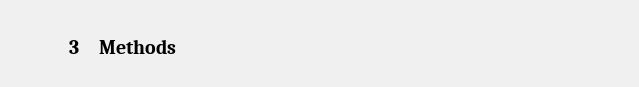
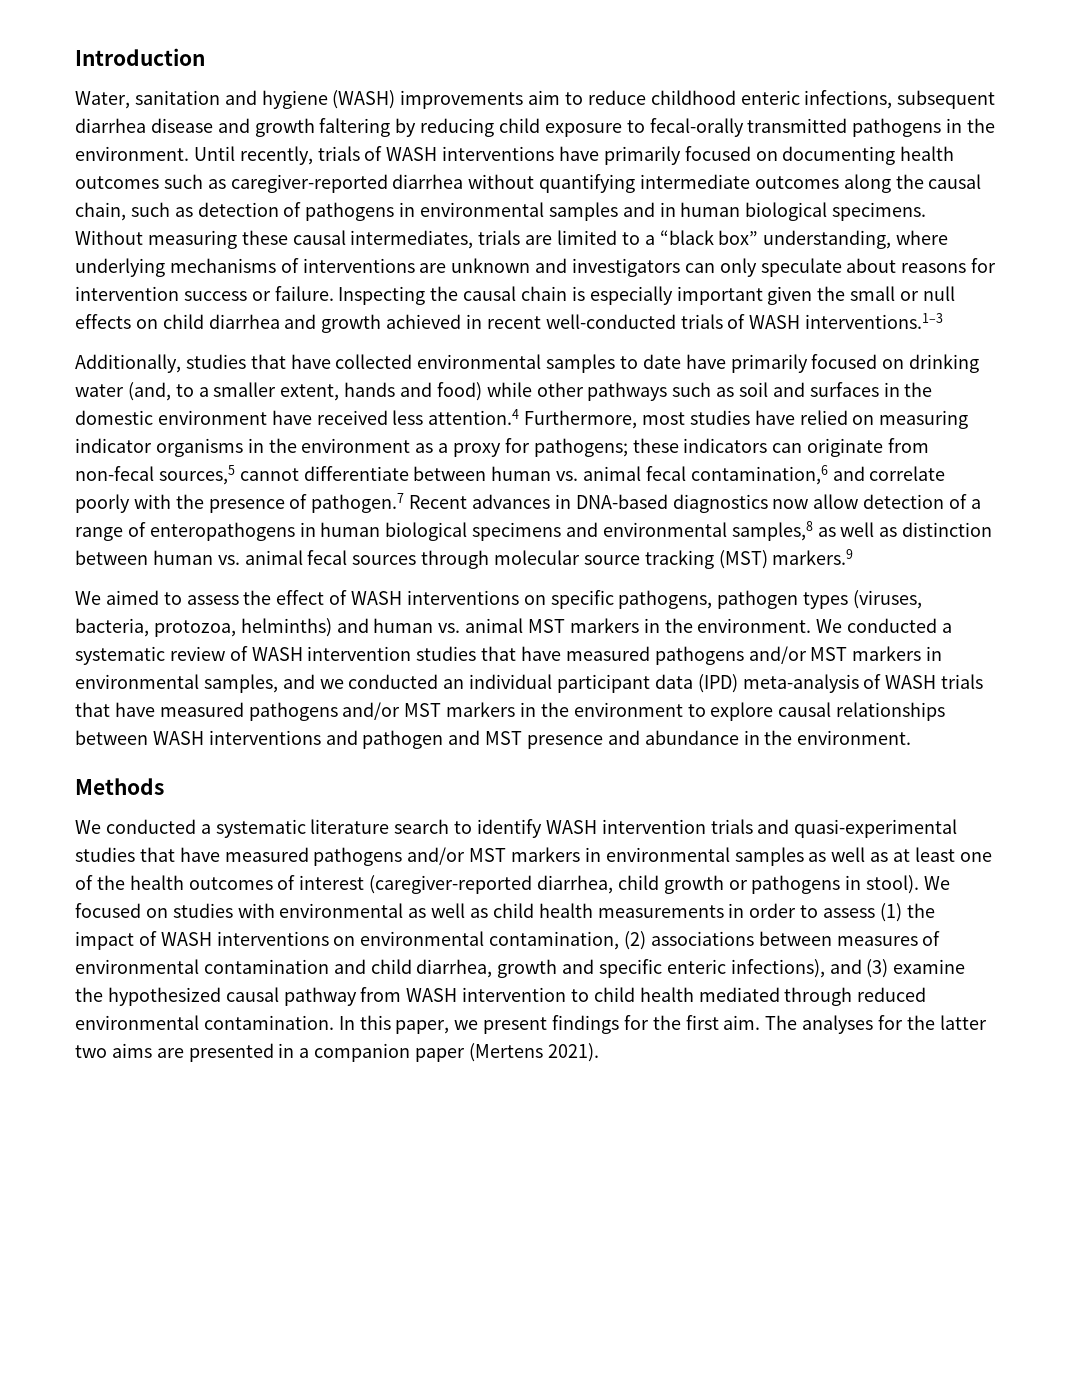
- 3 Methods
+ Introduction
+ Water, sanitation and hygiene (WASH) improvements aim to reduce childhood enteric infections, subsequent diarrhea disease and growth faltering by reducing child exposure to fecal-orally transmitted pathogens in the environment. Until recently, trials of WASH interventions have primarily focused on documenting health outcomes such as caregiver-reported diarrhea without quantifying intermediate outcomes along the causal chain, such as detection of pathogens in environmental samples and in human biological specimens. Without measuring these causal intermediates, trials are limited to a “black box” understanding, where underlying mechanisms of interventions are unknown and investigators can only speculate about reasons for intervention success or failure. Inspecting the causal chain is especially important given the small or null effects on child diarrhea and growth achieved in recent well-conducted trials of WASH interventions.1–3
+ Additionally, studies that have collected environmental samples to date have primarily focused on drinking water (and, to a smaller extent, hands and food) while other pathways such as soil and surfaces in the domestic environment have received less attention.4 Furthermore, most studies have relied on measuring indicator organisms in the environment as a proxy for pathogens; these indicators can originate from non-fecal sources,5 cannot differentiate between human vs. animal fecal contamination,6 and correlate poorly with the presence of pathogen.7 Recent advances in DNA-based diagnostics now allow detection of a range of enteropathogens in human biological specimens and environmental samples,8 as well as distinction between human vs. animal fecal sources through molecular source tracking (MST) markers.9
+ We aimed to assess the effect of WASH interventions on specific pathogens, pathogen types (viruses, bacteria, protozoa, helminths) and human vs. animal MST markers in the environment. We conducted a systematic review of WASH intervention studies that have measured pathogens and/or MST markers in environmental samples, and we conducted an individual participant data (IPD) meta-analysis of WASH trials that have measured pathogens and/or MST markers in the environment to explore causal relationships between WASH interventions and pathogen and MST presence and abundance in the environment.
+ Methods
+ We conducted a systematic literature search to identify WASH intervention trials and quasi-experimental studies that have measured pathogens and/or MST markers in environmental samples as well as at least one of the health outcomes of interest (caregiver-reported diarrhea, child growth or pathogens in stool). We focused on studies with environmental as well as child health measurements in order to assess (1) the impact of WASH interventions on environmental contamination, (2) associations between measures of environmental contamination and child diarrhea, growth and specific enteric infections), and (3) examine the hypothesized causal pathway from WASH intervention to child health mediated through reduced environmental contamination. In this paper, we present findings for the first aim. The analyses for the latter two aims are presented in a companion paper (Mertens 2021).

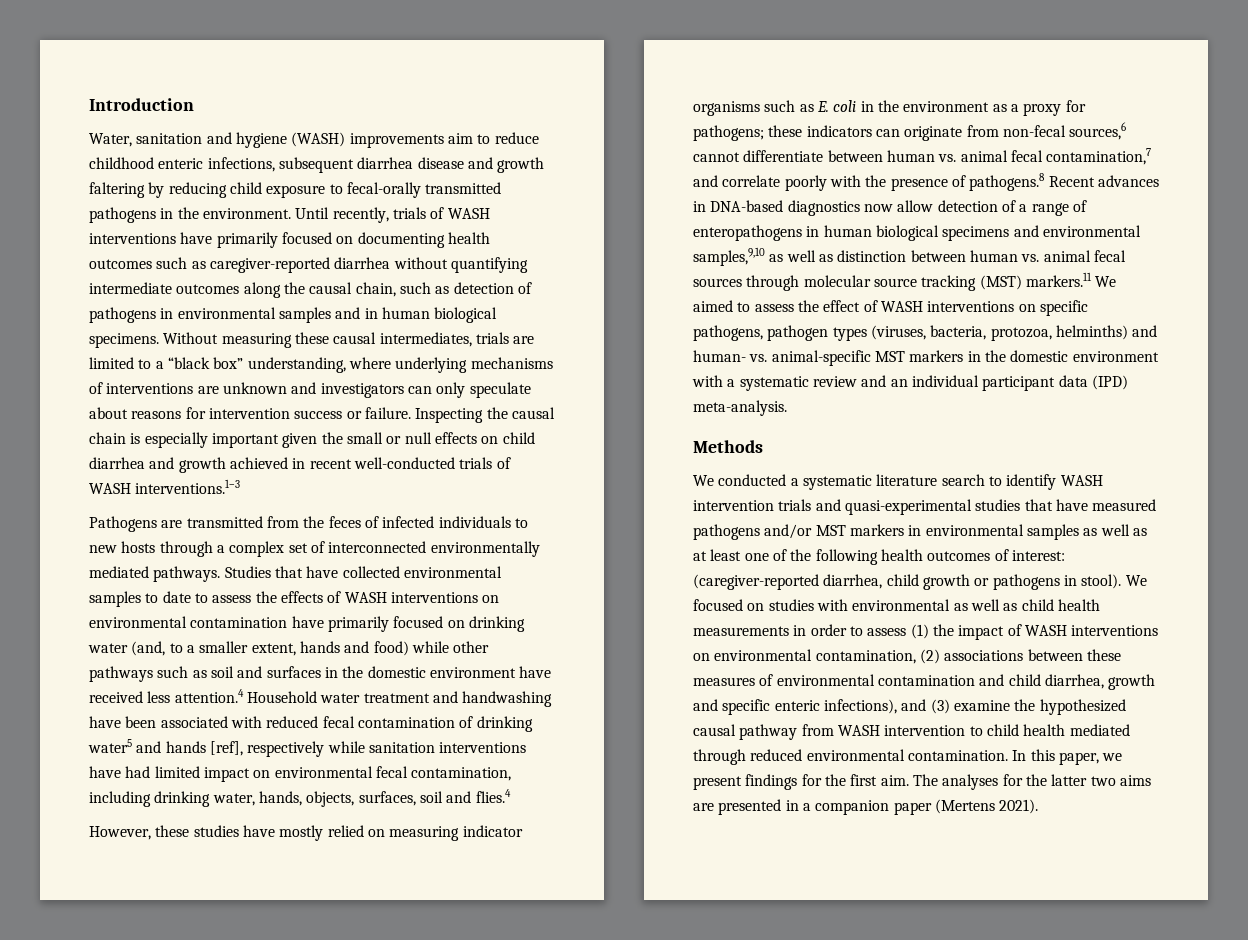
- Additionally, studies that have collected environmental samples to date have primarily focused on drinking water (and, to a smaller extent, hands and food) while other pathways such as soil and surfaces in the domestic environment have received less attention.4 Furthermore, most studies have relied on measuring indicator organisms in the environment as a proxy for pathogens;
+ Pathogens are transmitted from the feces of infected individuals to new hosts through a complex set of interconnected environmentally mediated pathways. Studies that have collected environmental samples to date to assess the effects of WASH interventions on environmental contamination have primarily focused on drinking water (and, to a smaller extent, hands and food) while other pathways such as soil and surfaces in the domestic environment have received less attention.4 Household water treatment and handwashing have been associated with reduced fecal contamination of drinking water5 and hands [ref], respectively while sanitation interventions have had limited impact on environmental fecal contamination, including drinking water, hands, objects, surfaces, soil and flies.4
+ However, these studies have mostly relied on measuring indicator organisms such as E. coli in the environment as a proxy for pathogens;
- these indicators can originate from non-fecal sources,5 cannot differentiate between human vs. animal fecal contamination,6 and correlate poorly with the presence of pathogen.7 Recent advances in DNA-based diagnostics now allow detection of a range of enteropathogens in human biological specimens and environmental samples,8 as well as distinction between human vs. animal fecal sources through molecular source tracking (MST) markers.9
- We aimed to assess the effect of WASH interventions on specific pathogens, pathogen types (viruses, bacteria, protozoa, helminths) and human vs. animal MST markers in the environment. We conducted a systematic review of WASH intervention studies that have measured pathogens and/or MST markers in environmental samples, and we conducted an individual participant data (IPD) meta-analysis of WASH trials that have measured pathogens and/or MST markers in the environment to explore causal relationships between WASH interventions and pathogen and MST presence and abundance in the environment.
+ these indicators can originate from non-fecal sources,6 cannot differentiate between human vs. animal fecal contamination,7 and correlate poorly with the presence of pathogens.8 Recent advances in DNA-based diagnostics now allow detection of a range of enteropathogens in human biological specimens and environmental samples,9,10 as well as distinction between human vs. animal fecal sources through molecular source tracking (MST) markers.11 We aimed to assess the effect of WASH interventions on specific pathogens, pathogen types (viruses, bacteria, protozoa, helminths) and human- vs. animal-specific MST markers in the domestic environment with a systematic review and an individual participant data (IPD) meta-analysis.
- We conducted a systematic literature search to identify WASH intervention trials and quasi-experimental studies that have measured pathogens and/or MST markers in environmental samples as well as at least one of the health outcomes of interest (caregiver-reported diarrhea, child growth or pathogens in stool).
+ We conducted a systematic literature search to identify WASH intervention trials and quasi-experimental studies that have measured pathogens and/or MST markers in environmental samples as well as at least one of the following health outcomes of interest: (caregiver-reported diarrhea, child growth or pathogens in stool).
- We focused on studies with environmental as well as child health measurements in order to assess (1) the impact of WASH interventions on environmental contamination, (2) associations between measures of environmental contamination and child diarrhea, growth and specific enteric infections), and (3) examine the hypothesized causal pathway from WASH intervention to child health mediated through reduced environmental contamination.
+ We focused on studies with environmental as well as child health measurements in order to assess (1) the impact of WASH interventions on environmental contamination, (2) associations between these measures of environmental contamination and child diarrhea, growth and specific enteric infections), and (3) examine the hypothesized causal pathway from WASH intervention to child health mediated through reduced environmental contamination.

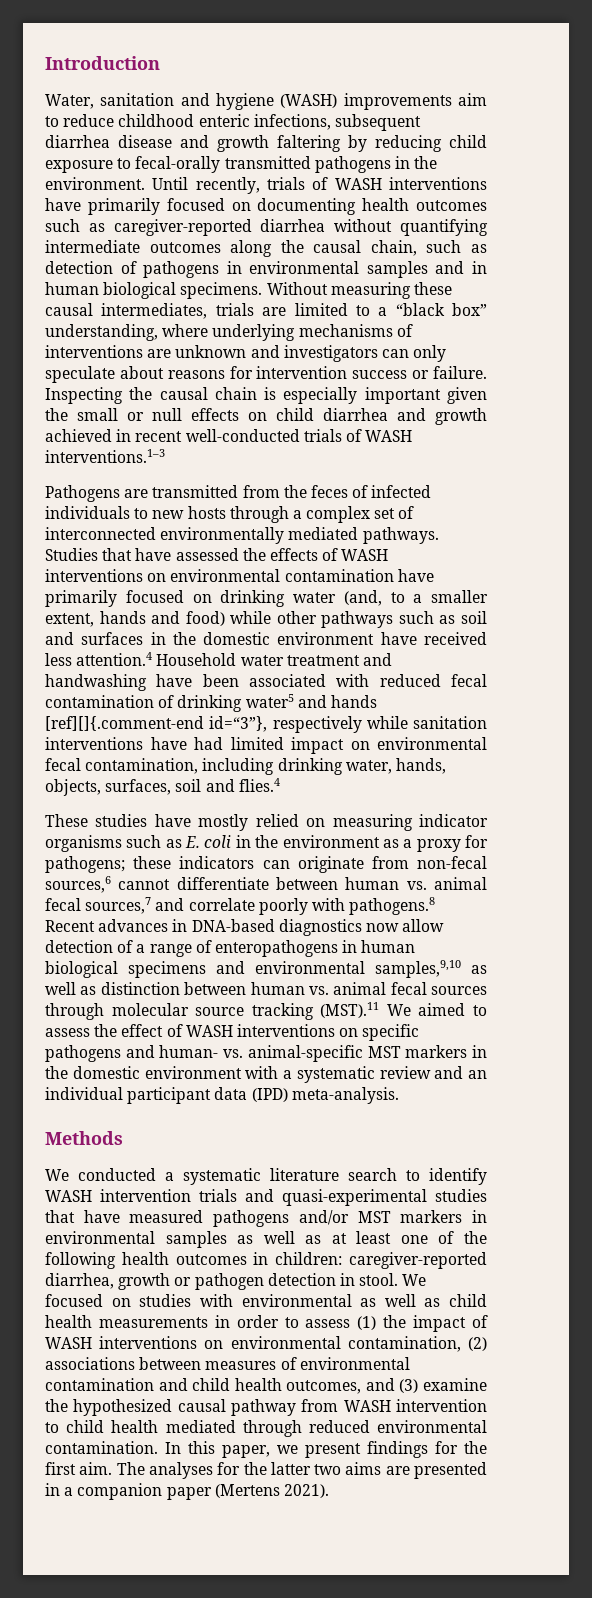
- Studies that have collected environmental samples to date to assess the effects of WASH interventions on environmental contamination have primarily focused on drinking water (and, to a smaller extent, hands and food) while other pathways such as soil and surfaces in the domestic environment have received less attention.4 Household water treatment and handwashing have been associated with reduced fecal contamination of drinking water5 and hands [ref], respectively while sanitation interventions have had limited impact on environmental fecal contamination, including drinking water, hands, objects, surfaces, soil and flies.4
+ Studies that have assessed the effects of WASH interventions on environmental contamination have primarily focused on drinking water (and, to a smaller extent, hands and food) while other pathways such as soil and surfaces in the domestic environment have received less attention.4 Household water treatment and handwashing have been associated with reduced fecal contamination of drinking water5 and hands [ref][]{.comment-end id=“3”}, respectively while sanitation interventions have had limited impact on environmental fecal contamination, including drinking water, hands, objects, surfaces, soil and flies.4
- However, these studies have mostly relied on measuring indicator organisms such as E. coli in the environment as a proxy for pathogens;
+ These studies have mostly relied on measuring indicator organisms such as E. coli in the environment as a proxy for pathogens;
- these indicators can originate from non-fecal sources,6 cannot differentiate between human vs. animal fecal contamination,7 and correlate poorly with the presence of pathogens.8 Recent advances in DNA-based diagnostics now allow detection of a range of enteropathogens in human biological specimens and environmental samples,9,10 as well as distinction between human vs. animal fecal sources through molecular source tracking (MST) markers.11 We aimed to assess the effect of WASH interventions on specific pathogens, pathogen types (viruses, bacteria, protozoa, helminths) and human- vs. animal-specific MST markers in the domestic environment with a systematic review and an individual participant data (IPD) meta-analysis.
+ these indicators can originate from non-fecal sources,6 cannot differentiate between human vs. animal fecal sources,7 and correlate poorly with pathogens.8 Recent advances in DNA-based diagnostics now allow detection of a range of enteropathogens in human biological specimens and environmental samples,9,10 as well as distinction between human vs. animal fecal sources through molecular source tracking (MST).11 We aimed to assess the effect of WASH interventions on specific pathogens and human- vs. animal-specific MST markers in the domestic environment with a systematic review and an individual participant data (IPD) meta-analysis.
- We conducted a systematic literature search to identify WASH intervention trials and quasi-experimental studies that have measured pathogens and/or MST markers in environmental samples as well as at least one of the following health outcomes of interest: (caregiver-reported diarrhea, child growth or pathogens in stool).
+ We conducted a systematic literature search to identify WASH intervention trials and quasi-experimental studies that have measured pathogens and/or MST markers in environmental samples as well as at least one of the following health outcomes in children: caregiver-reported diarrhea, growth or pathogen detection in stool.
- We focused on studies with environmental as well as child health measurements in order to assess (1) the impact of WASH interventions on environmental contamination, (2) associations between these measures of environmental contamination and child diarrhea, growth and specific enteric infections), and (3) examine the hypothesized causal pathway from WASH intervention to child health mediated through reduced environmental contamination.
+ We focused on studies with environmental as well as child health measurements in order to assess (1) the impact of WASH interventions on environmental contamination, (2) associations between measures of environmental contamination and child health outcomes, and (3) examine the hypothesized causal pathway from WASH intervention to child health mediated through reduced environmental contamination.

